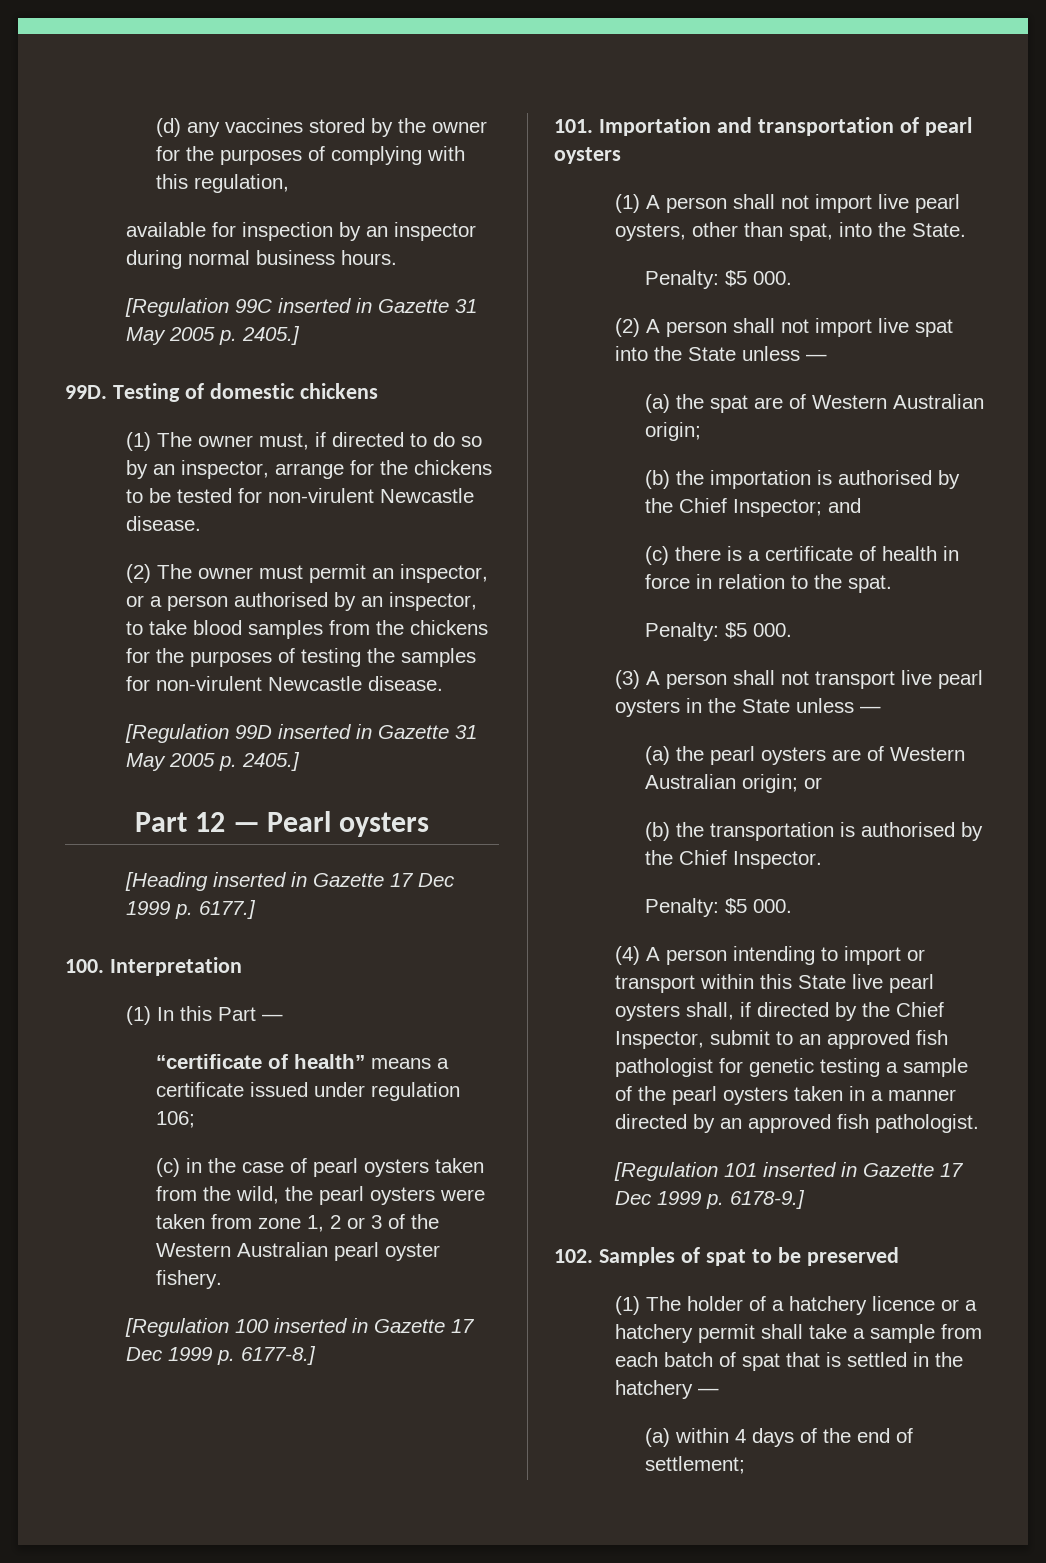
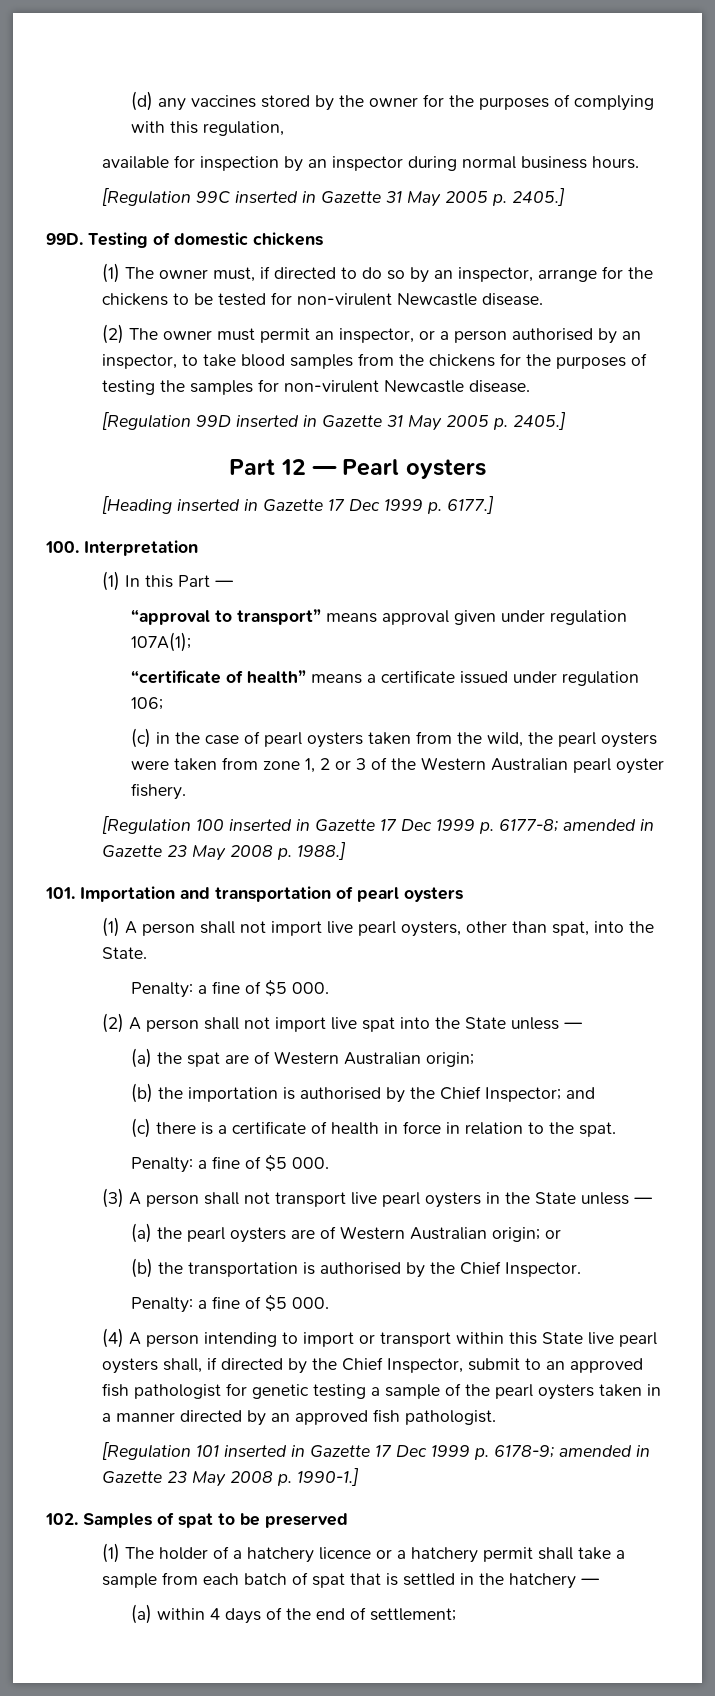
+ “approval to transport” means approval given under regulation 107A(1);
- [Regulation 100 inserted in Gazette 17 Dec 1999 p. 6177-8.]
+ [Regulation 100 inserted in Gazette 17 Dec 1999 p. 6177-8; amended in Gazette 23 May 2008 p. 1988.]
  (1) A person shall not import live pearl oysters, other than spat, into the State.
- Penalty: $5 000.
+ Penalty: a fine of $5 000.
  (c) there is a certificate of health in force in relation to the spat.
- Penalty: $5 000.
+ Penalty: a fine of $5 000.
  (b) the transportation is authorised by the Chief Inspector.
- Penalty: $5 000.
+ Penalty: a fine of $5 000.
- [Regulation 101 inserted in Gazette 17 Dec 1999 p. 6178-9.]
+ [Regulation 101 inserted in Gazette 17 Dec 1999 p. 6178-9; amended in Gazette 23 May 2008 p. 1990-1.]

